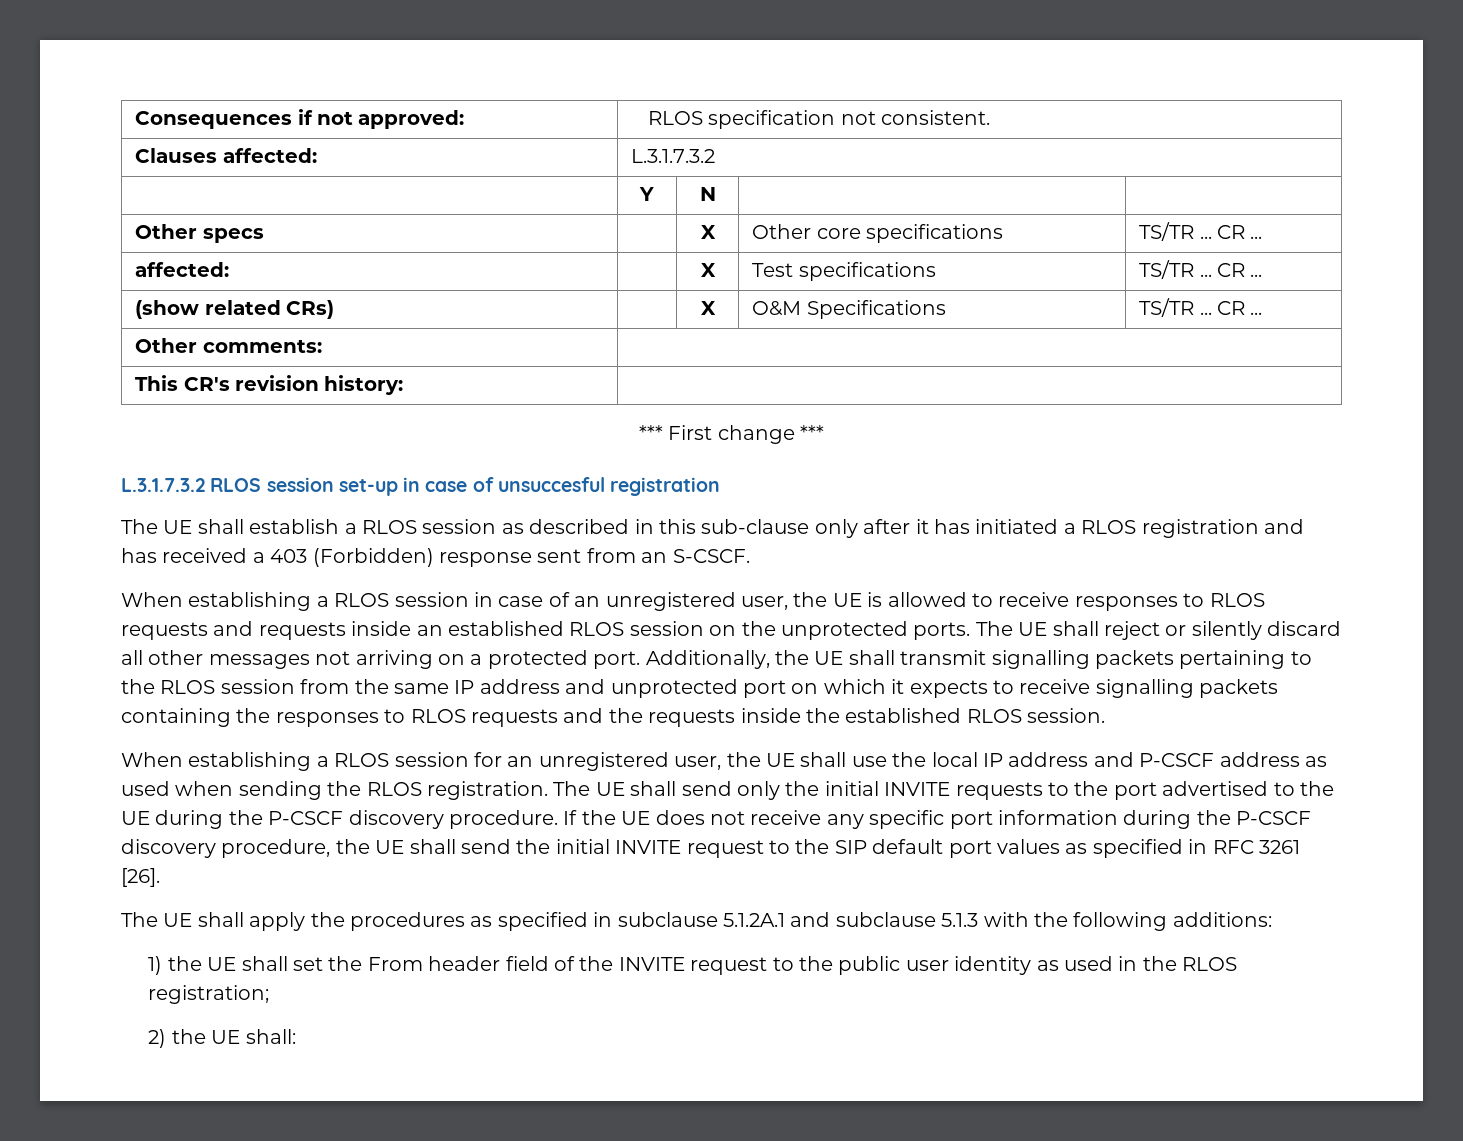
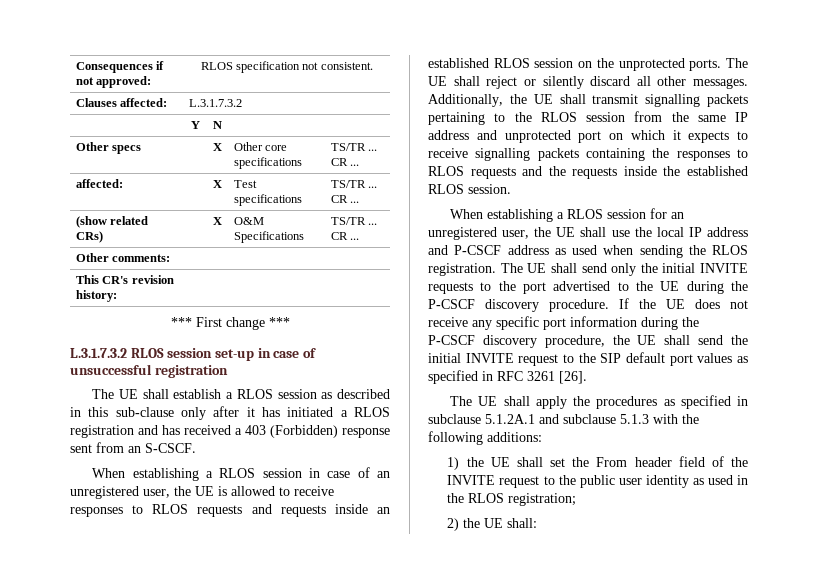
- L.3.1.7.3.2 RLOS session set-up in case of unsuccesful registration
+ L.3.1.7.3.2 RLOS session set-up in case of unsuccessful registration
- The UE shall reject or silently discard all other messages not arriving on a protected port.
+ The UE shall reject or silently discard all other messages.

